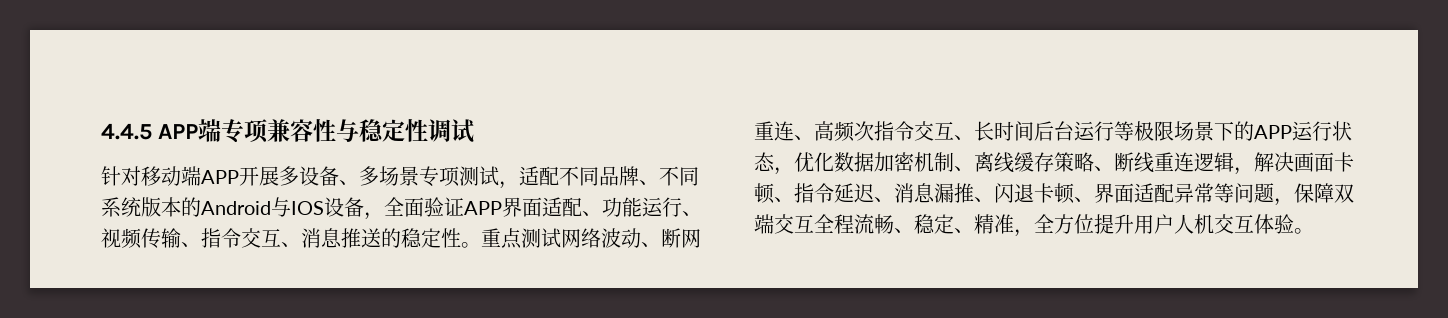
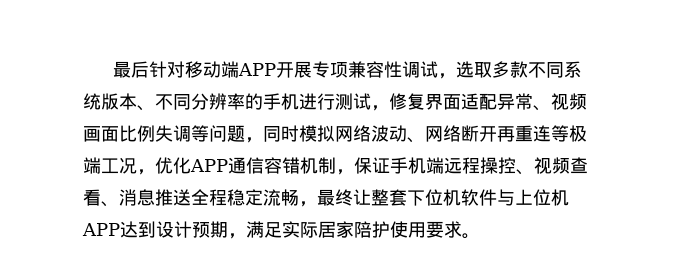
- 4.4.5 APP端专项兼容性与稳定性调试
- 针对移动端APP开展多设备、多场景专项测试，适配不同品牌、不同系统版本的Android与IOS设备，全面验证APP界面适配、功能运行、视频传输、指令交互、消息推送的稳定性。重点测试网络波动、断网重连、高频次指令交互、长时间后台运行等极限场景下的APP运行状态，优化数据加密机制、离线缓存策略、断线重连逻辑，解决画面卡顿、指令延迟、消息漏推、闪退卡顿、界面适配异常等问题，保障双端交互全程流畅、稳定、精准，全方位提升用户人机交互体验。
+ 最后针对移动端APP开展专项兼容性调试，选取多款不同系统版本、不同分辨率的手机进行测试，修复界面适配异常、视频画面比例失调等问题，同时模拟网络波动、网络断开再重连等极端工况，优化APP通信容错机制，保证手机端远程操控、视频查看、消息推送全程稳定流畅，最终让整套下位机软件与上位机APP达到设计预期，满足实际居家陪护使用要求。

